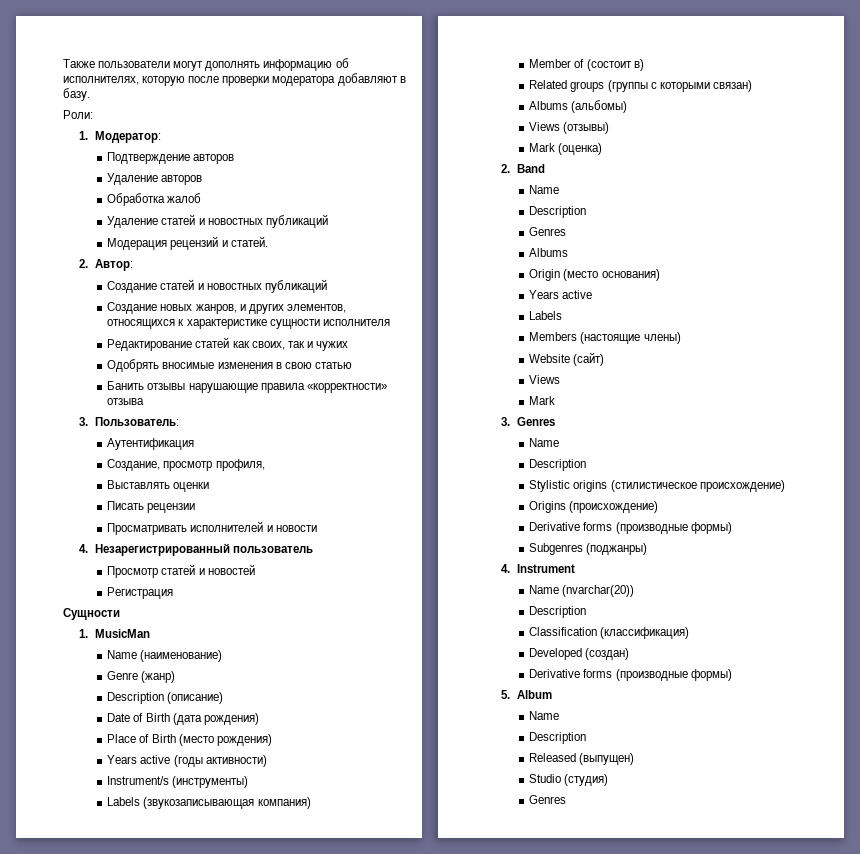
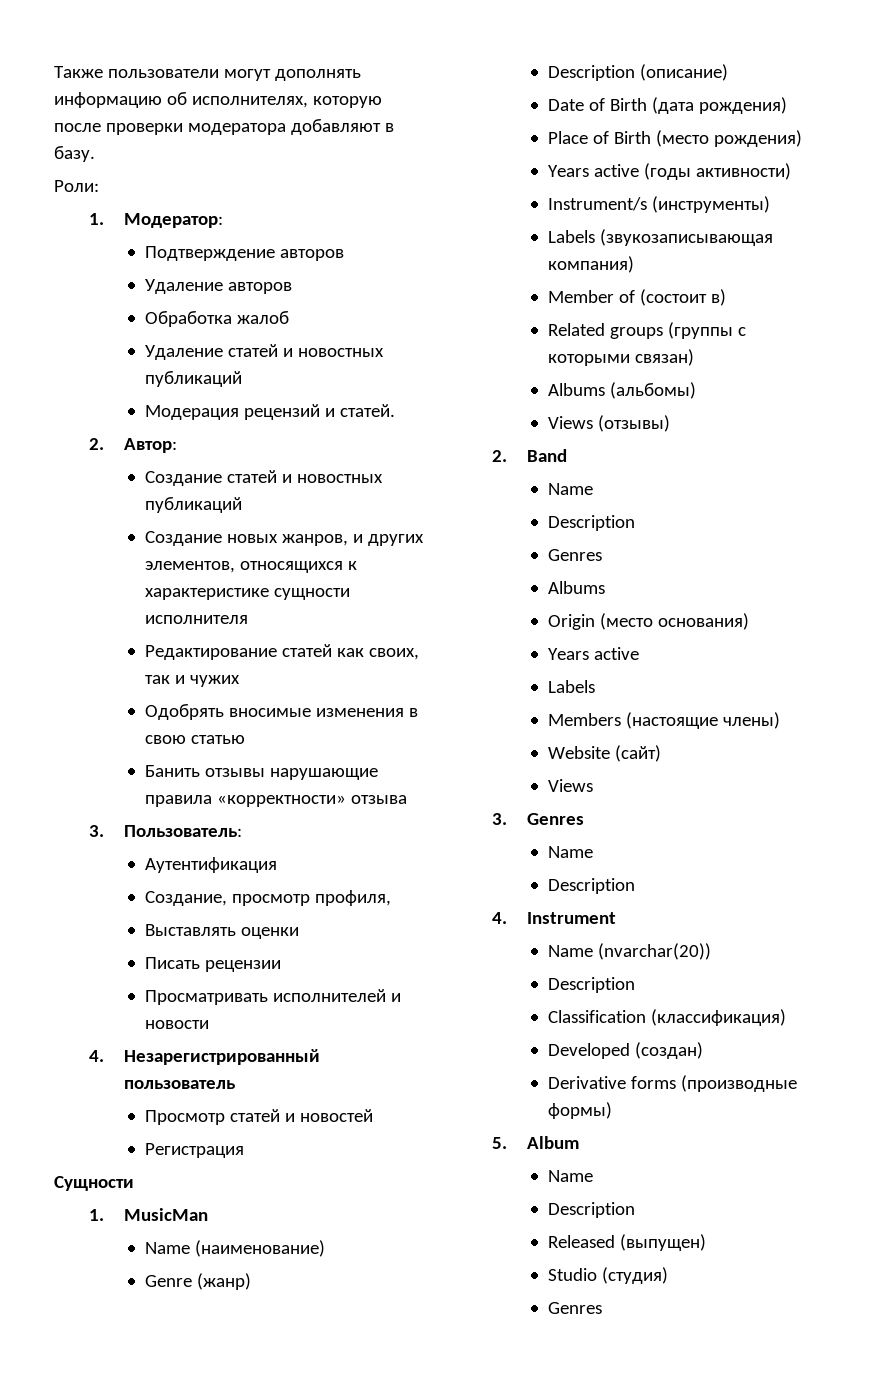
- Mark (оценка)
  Website (сайт)
  Views
- Mark
- Stylistic origins (стилистическое происхождение)
- Origins (происхождение)
- Derivative forms (производные формы)
- Subgenres (поджанры)

